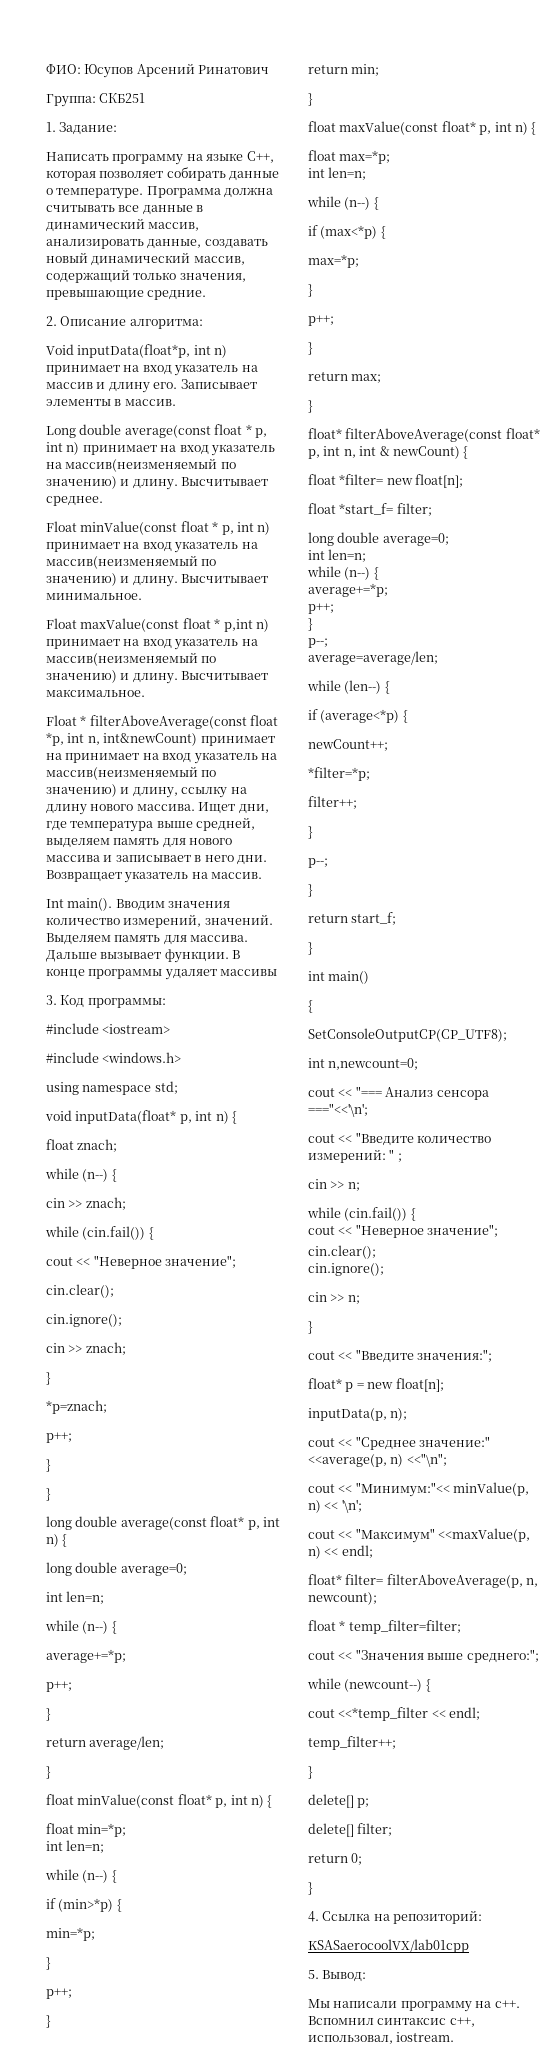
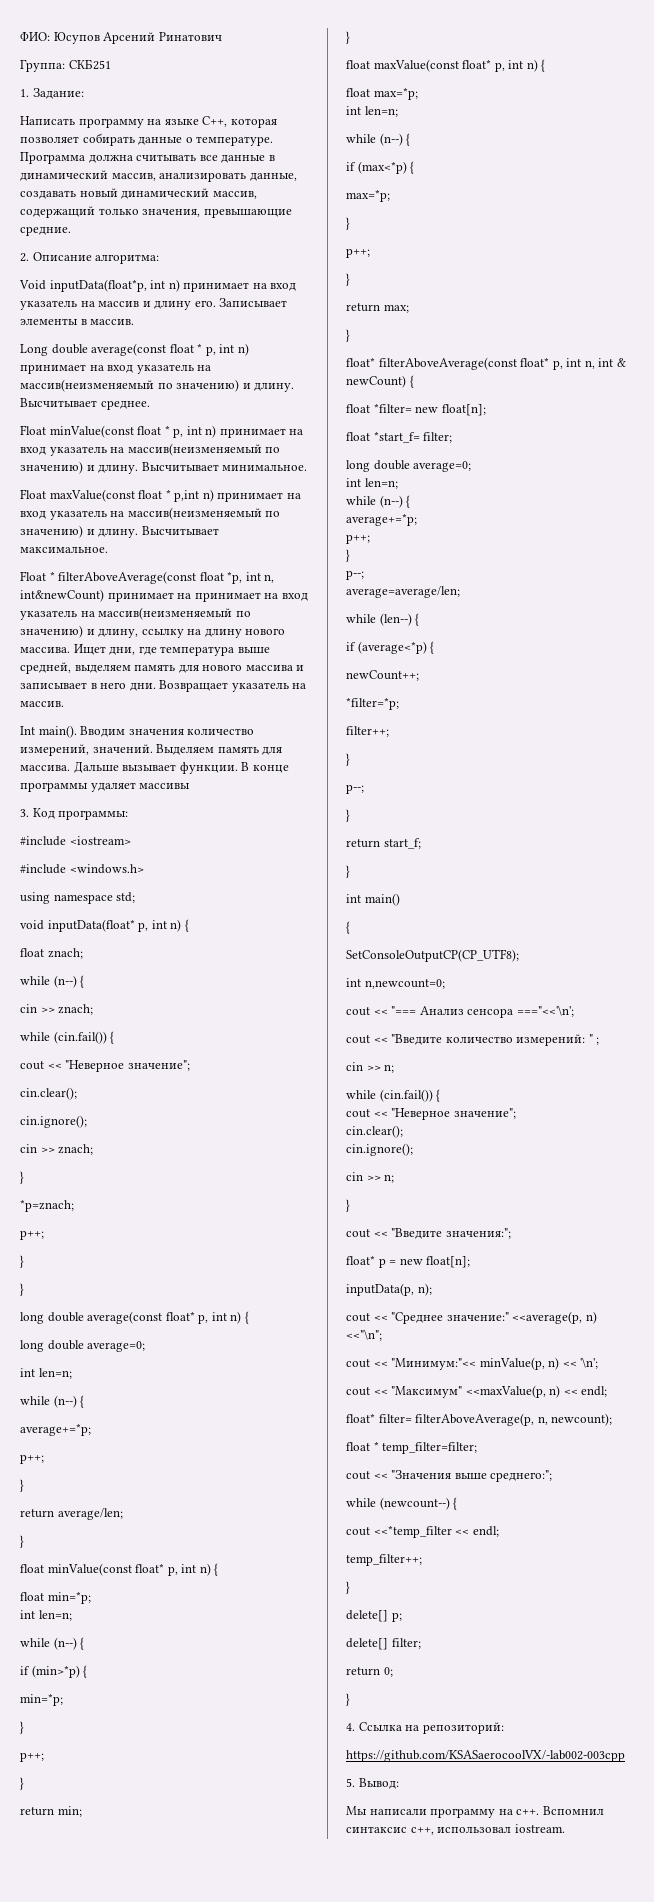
- KSASaerocoolVX/lab01cpp
+ https://github.com/KSASaerocoolVX/-lab002-003cpp
- Вспомнил синтаксис c++, использовал, iostream.
+ Вспомнил синтаксис c++, использовал iostream.

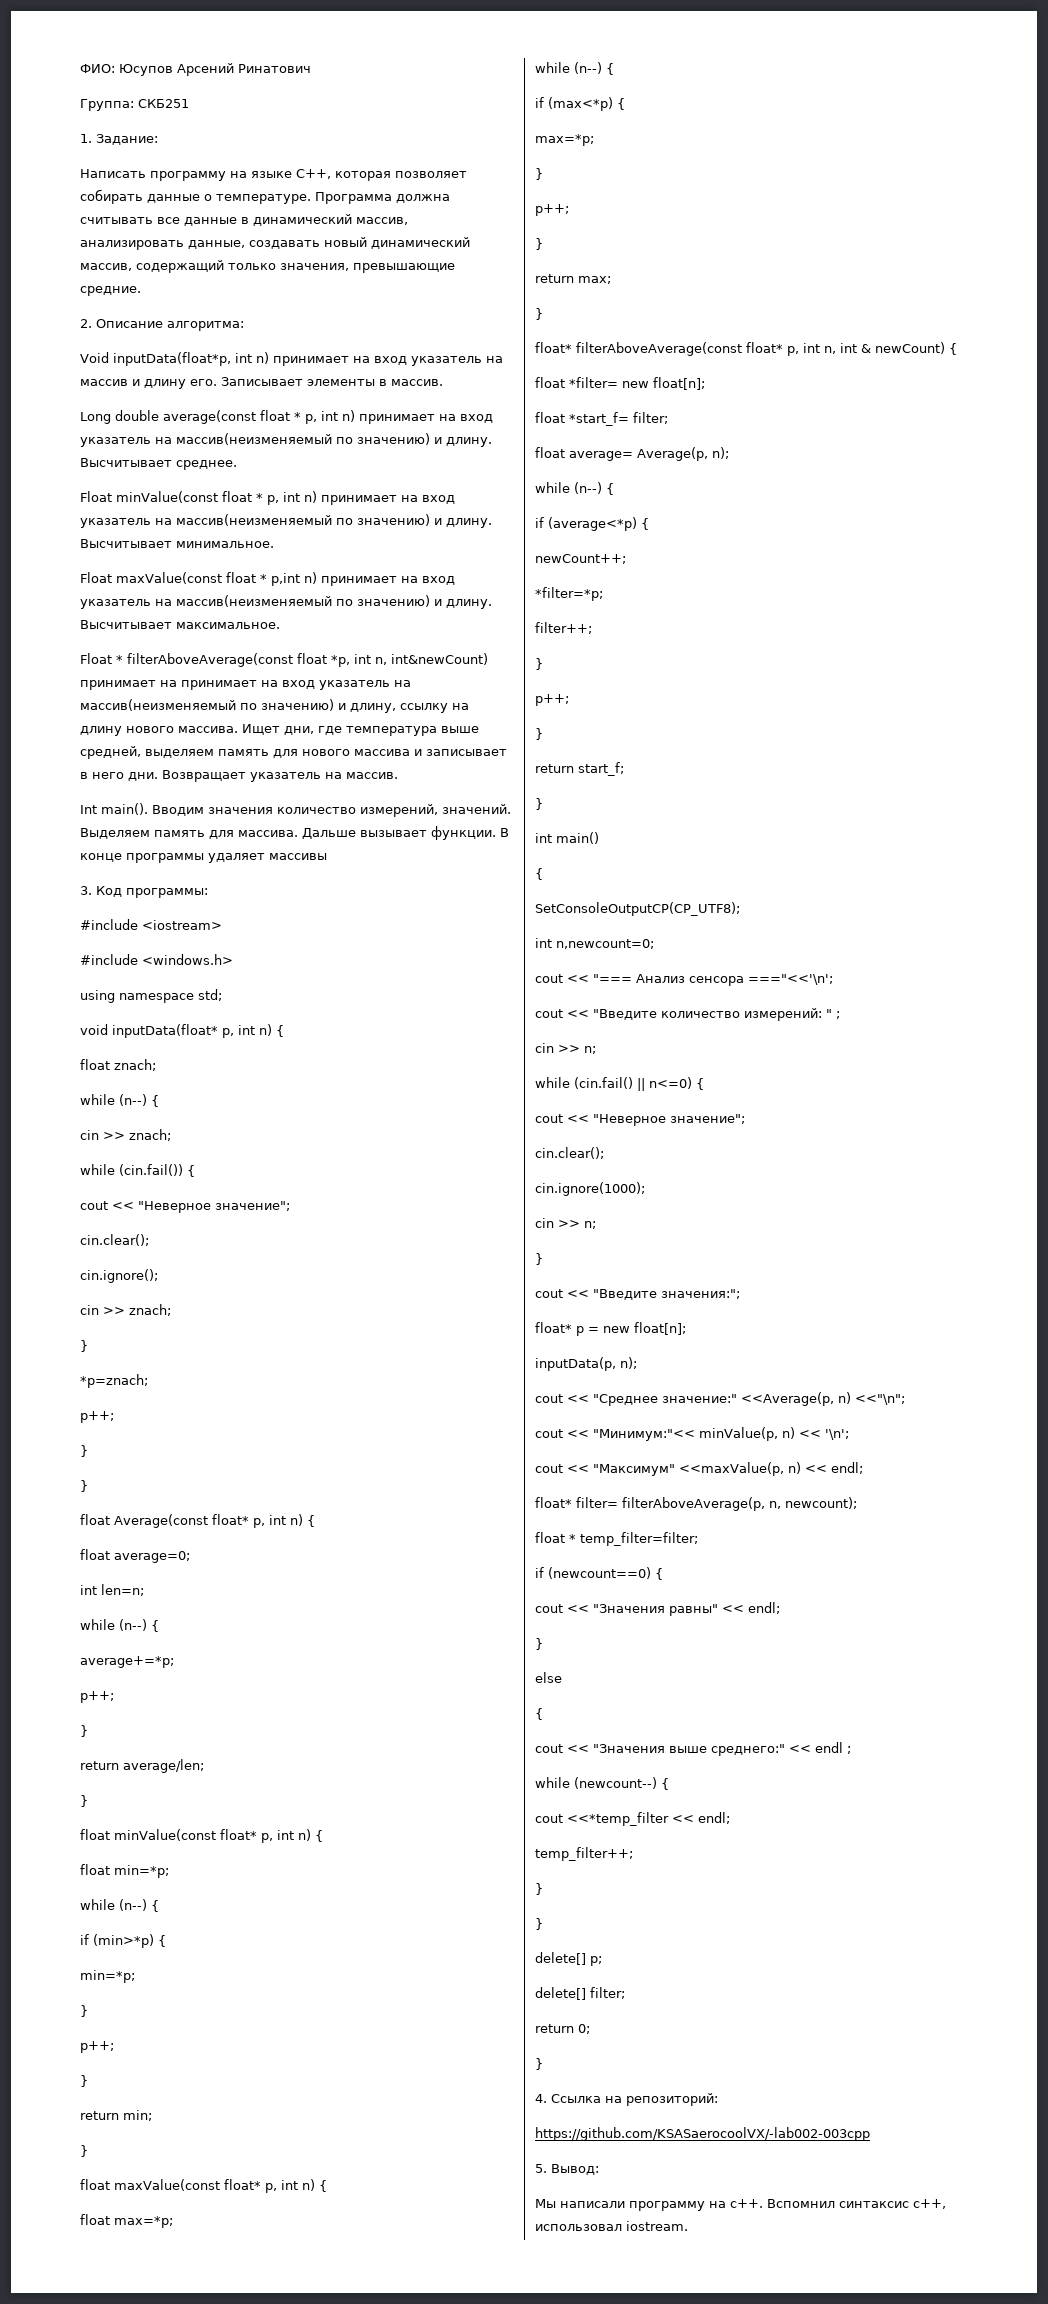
- long double average(const float* p, int n) {
- long double average=0;
+ float Average(const float* p, int n) {
+ float average=0;
  float min=*p;
- int len=n;
  float max=*p;
- int len=n;
  float *start_f= filter;
- long double average=0;
- int len=n;
+ float average= Average(p, n);
  while (n--) {
- average+=*p;
- p++;
- }
- p--;
- average=average/len;
- while (len--) {
  filter++;
  }
- p--;
+ p++;
  cout << "Введите количество измерений: " ;
  cin >> n;
- while (cin.fail()) {
+ while (cin.fail() || n<=0) {
  cout << "Неверное значение";
  cin.clear();
- cin.ignore();
+ cin.ignore(1000);
- cout << "Среднее значение:" <<average(p, n) <<"\n";
+ cout << "Среднее значение:" <<Average(p, n) <<"\n";
+ if (newcount==0) {
+ cout << "Значения равны" << endl;
+ }
+ else
+ {
- cout << "Значения выше среднего:";
+ cout << "Значения выше среднего:" << endl ;
  temp_filter++;
+ }

